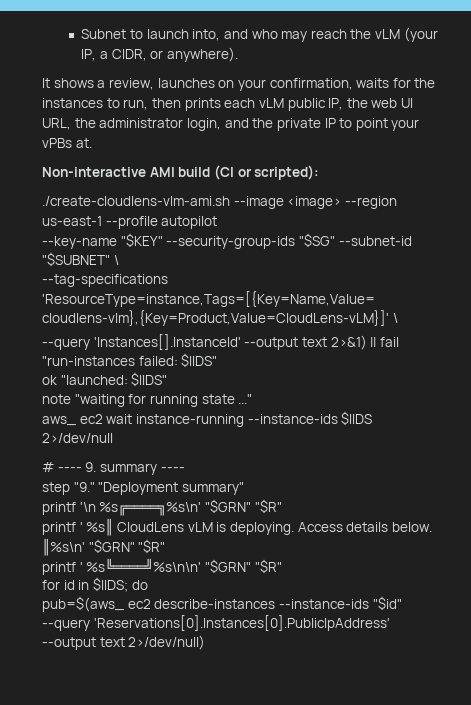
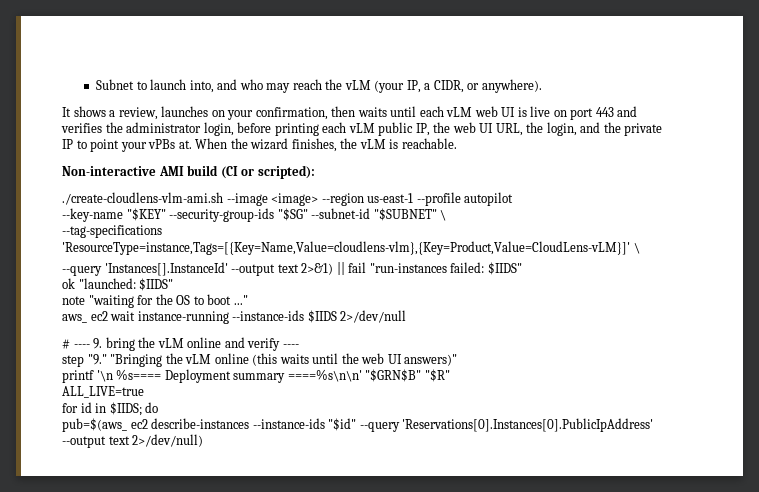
- It shows a review, launches on your confirmation, waits for the instances to run, then prints each vLM public IP, the web UI URL, the administrator login, and the private IP to point your vPBs at.
+ It shows a review, launches on your confirmation, then waits until each vLM web UI is live on port 443 and verifies the administrator login, before printing each vLM public IP, the web UI URL, the login, and the private IP to point your vPBs at. When the wizard finishes, the vLM is reachable.
- note "waiting for running state ..."
+ note "waiting for the OS to boot ..."
- # ---- 9. summary ----
- step "9." "Deployment summary"
- printf '\n %s╔════╗%s\n' "$GRN" "$R"
- printf ' %s║ CloudLens vLM is deploying. Access details below. ║%s\n' "$GRN" "$R"
- printf ' %s╚════╝%s\n\n' "$GRN" "$R"
+ # ---- 9. bring the vLM online and verify ----
+ step "9." "Bringing the vLM online (this waits until the web UI answers)"
+ printf '\n %s==== Deployment summary ====%s\n\n' "$GRN$B" "$R"
+ ALL_LIVE=true

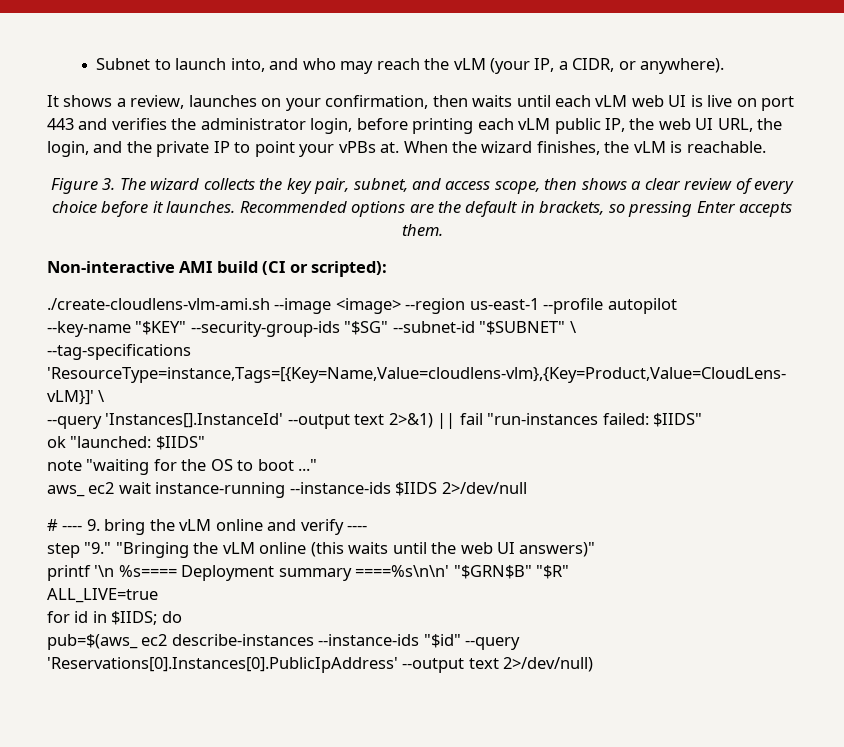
+ Figure 3. The wizard collects the key pair, subnet, and access scope, then shows a clear review of every choice before it launches. Recommended options are the default in brackets, so pressing Enter accepts them.

